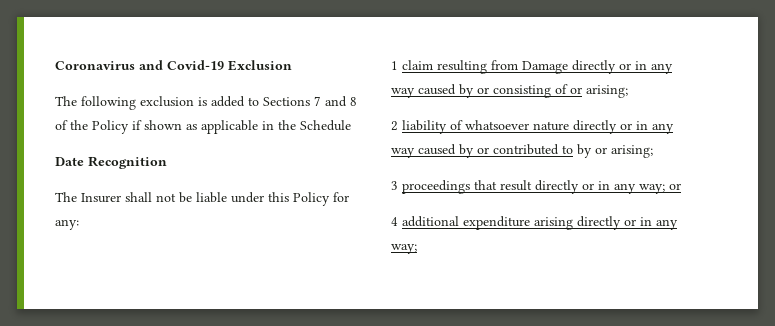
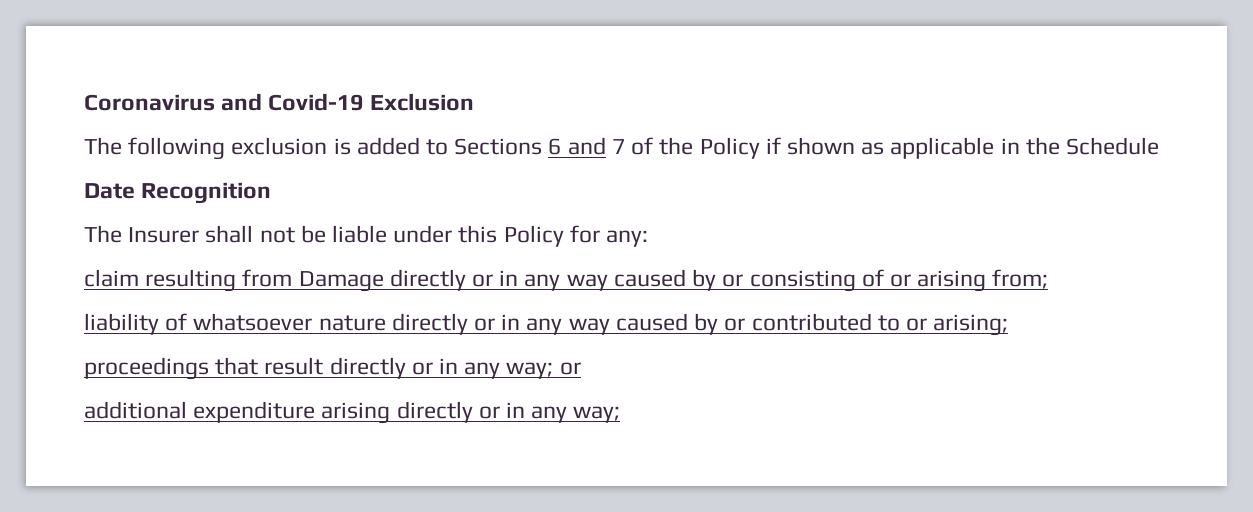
- The following exclusion is added to Sections 7 and 8 of the Policy if shown as applicable in the Schedule
+ The following exclusion is added to Sections 6 and 7 of the Policy if shown as applicable in the Schedule
- 1 claim resulting from Damage directly or in any way caused by or consisting of or arising;
- 2 liability of whatsoever nature directly or in any way caused by or contributed to by or arising;
- 3 proceedings that result directly or in any way; or
+ claim resulting from Damage directly or in any way caused by or consisting of or arising from;
+ liability of whatsoever nature directly or in any way caused by or contributed to or arising;
+ proceedings that result directly or in any way; or
- 4 additional expenditure arising directly or in any way;
+ additional expenditure arising directly or in any way;

